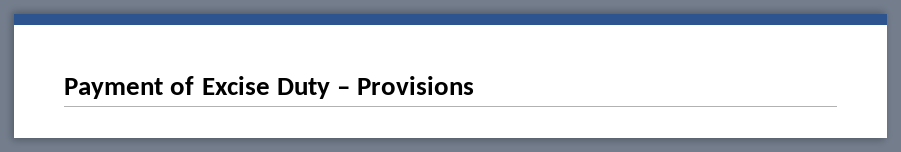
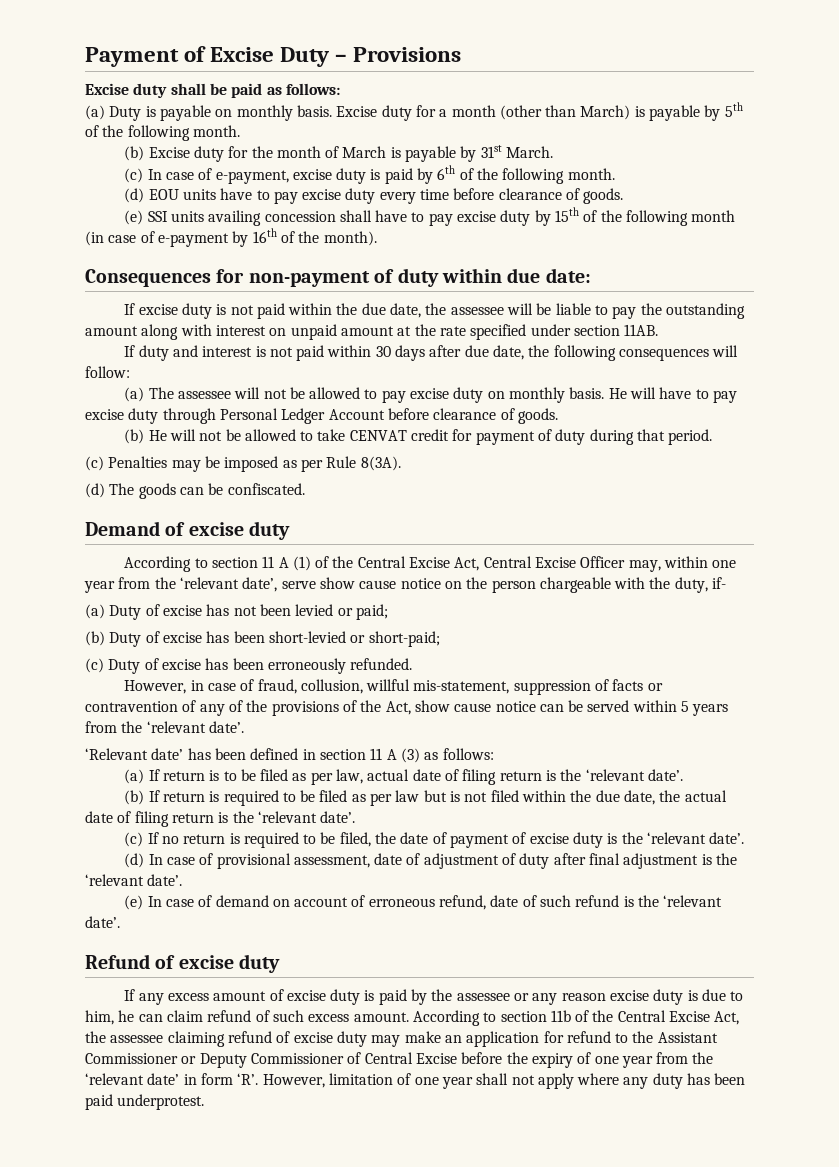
+ Excise duty shall be paid as follows:
+ (a) Duty is payable on monthly basis. Excise duty for a month (other than March) is payable by 5th of the following month.
+ (b) Excise duty for the month of March is payable by 31st March.
+ (c) In case of e-payment, excise duty is paid by 6th of the following month.
+ (d) EOU units have to pay excise duty every time before clearance of goods.
+ (e) SSI units availing concession shall have to pay excise duty by 15th of the following month (in case of e-payment by 16th of the month).
+ Consequences for non-payment of duty within due date:
+ If excise duty is not paid within the due date, the assessee will be liable to pay the outstanding amount along with interest on unpaid amount at the rate specified under section 11AB.
+ If duty and interest is not paid within 30 days after due date, the following consequences will follow:
+ (a) The assessee will not be allowed to pay excise duty on monthly basis. He will have to pay excise duty through Personal Ledger Account before clearance of goods.
+ (b) He will not be allowed to take CENVAT credit for payment of duty during that period.
+ (c) Penalties may be imposed as per Rule 8(3A).
+ (d) The goods can be confiscated.
+ Demand of excise duty
+ According to section 11 A (1) of the Central Excise Act, Central Excise Officer may, within one year from the ‘relevant date’, serve show cause notice on the person chargeable with the duty, if-
+ (a) Duty of excise has not been levied or paid;
+ (b) Duty of excise has been short-levied or short-paid;
+ (c) Duty of excise has been erroneously refunded.
+ However, in case of fraud, collusion, willful mis-statement, suppression of facts or contravention of any of the provisions of the Act, show cause notice can be served within 5 years from the ‘relevant date’.
+ ‘Relevant date’ has been defined in section 11 A (3) as follows:
+ (a) If return is to be filed as per law, actual date of filing return is the ‘relevant date’.
+ (b) If return is required to be filed as per law but is not filed within the due date, the actual date of filing return is the ‘relevant date’.
+ (c) If no return is required to be filed, the date of payment of excise duty is the ‘relevant date’.
+ (d) In case of provisional assessment, date of adjustment of duty after final adjustment is the ‘relevant date’.
+ (e) In case of demand on account of erroneous refund, date of such refund is the ‘relevant date’.
+ Refund of excise duty
+ If any excess amount of excise duty is paid by the assessee or any reason excise duty is due to him, he can claim refund of such excess amount. According to section 11b of the Central Excise Act, the assessee claiming refund of excise duty may make an application for refund to the Assistant Commissioner or Deputy Commissioner of Central Excise before the expiry of one year from the ‘relevant date’ in form ‘R’. However, limitation of one year shall not apply where any duty has been paid underprotest.

